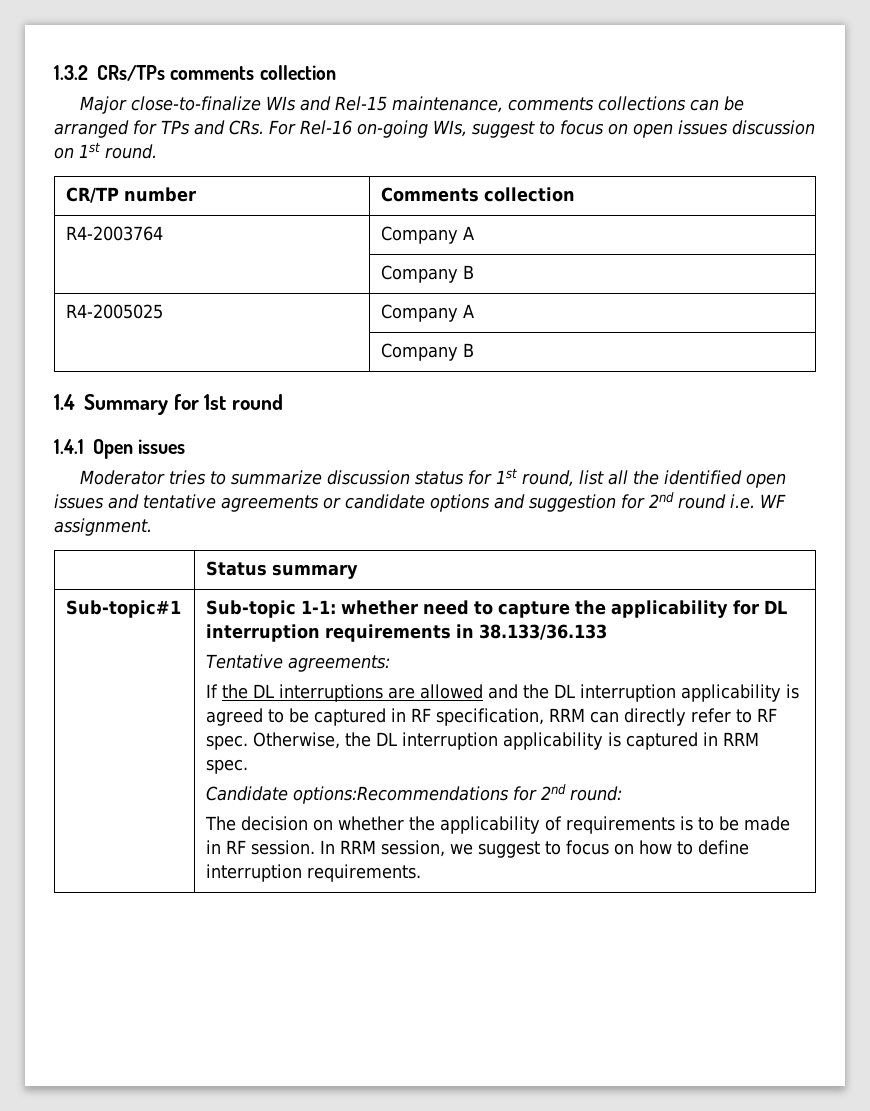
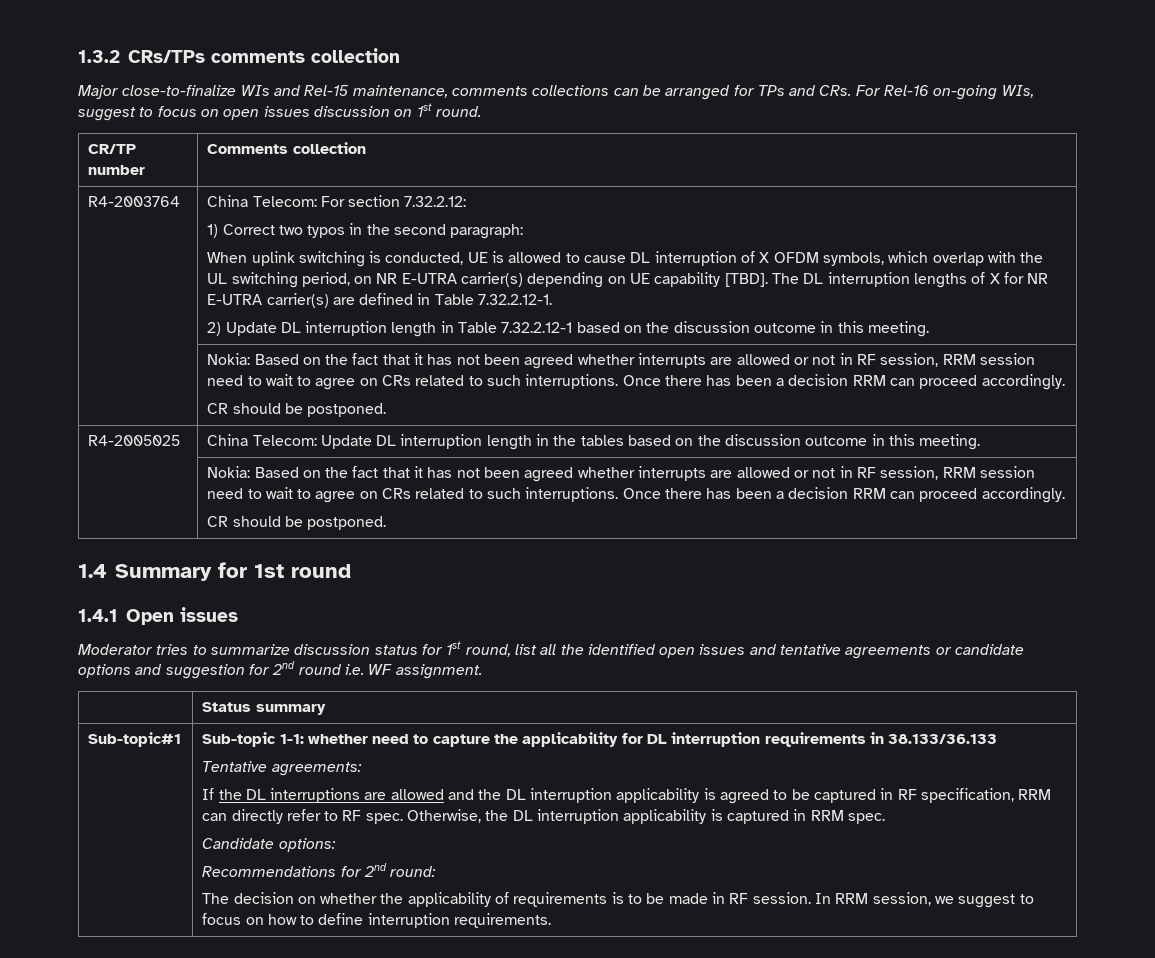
- R4-2003764 | Company A
- | Company B
- R4-2005025 | Company A
- | Company B
+ R4-2003764 | China Telecom: For section 7.32.2.12:
+ 1) Correct two typos in the second paragraph:
+ When uplink switching is conducted, UE is allowed to cause DL interruption of X OFDM symbols, which overlap with the UL switching period, on NR E-UTRA carrier(s) depending on UE capability [TBD]. The DL interruption lengths of X for NR E-UTRA carrier(s) are defined in Table 7.32.2.12-1.
+ 2) Update DL interruption length in Table 7.32.2.12-1 based on the discussion outcome in this meeting.
+ | Nokia: Based on the fact that it has not been agreed whether interrupts are allowed or not in RF session, RRM session need to wait to agree on CRs related to such interruptions. Once there has been a decision RRM can proceed accordingly.
+ CR should be postponed.
+ R4-2005025 | China Telecom: Update DL interruption length in the tables based on the discussion outcome in this meeting.
+ | Nokia: Based on the fact that it has not been agreed whether interrupts are allowed or not in RF session, RRM session need to wait to agree on CRs related to such interruptions. Once there has been a decision RRM can proceed accordingly.
+ CR should be postponed.
- Candidate options:Recommendations for 2nd round:
+ Candidate options:
+ Recommendations for 2nd round:

